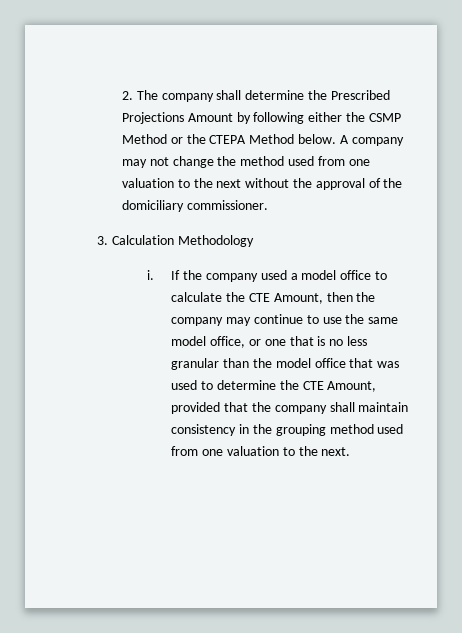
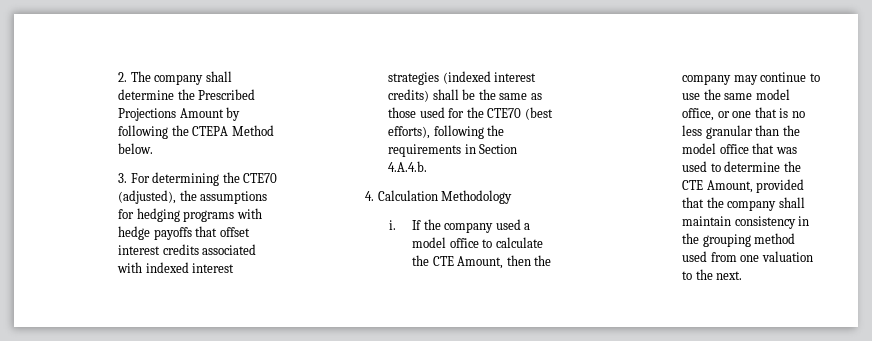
- 2. The company shall determine the Prescribed Projections Amount by following either the CSMP Method or the CTEPA Method below. A company may not change the method used from one valuation to the next without the approval of the domiciliary commissioner.
- 3. Calculation Methodology
+ 2. The company shall determine the Prescribed Projections Amount by following the CTEPA Method below.
+ 3. For determining the CTE70 (adjusted), the assumptions for hedging programs with hedge payoffs that offset interest credits associated with indexed interest strategies (indexed interest credits) shall be the same as those used for the CTE70 (best efforts), following the requirements in Section 4.A.4.b.
+ 4. Calculation Methodology

